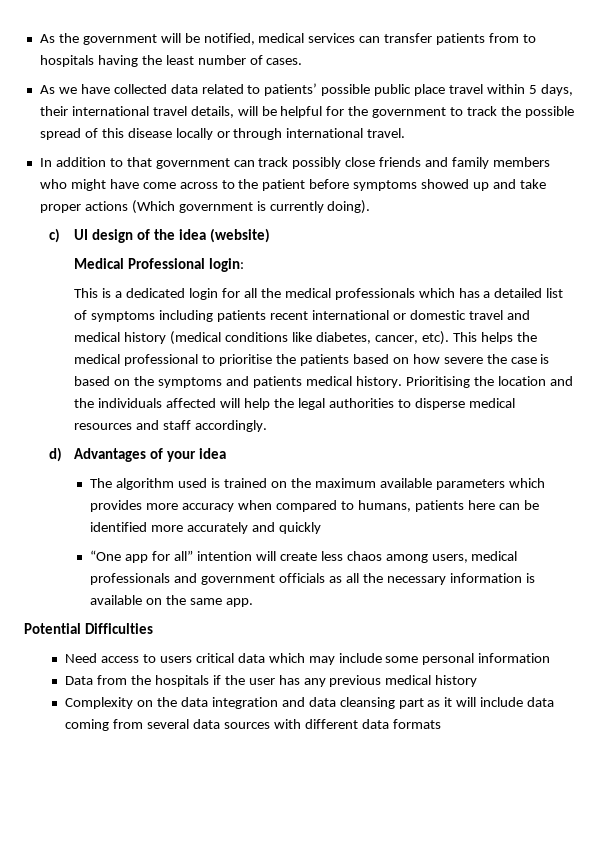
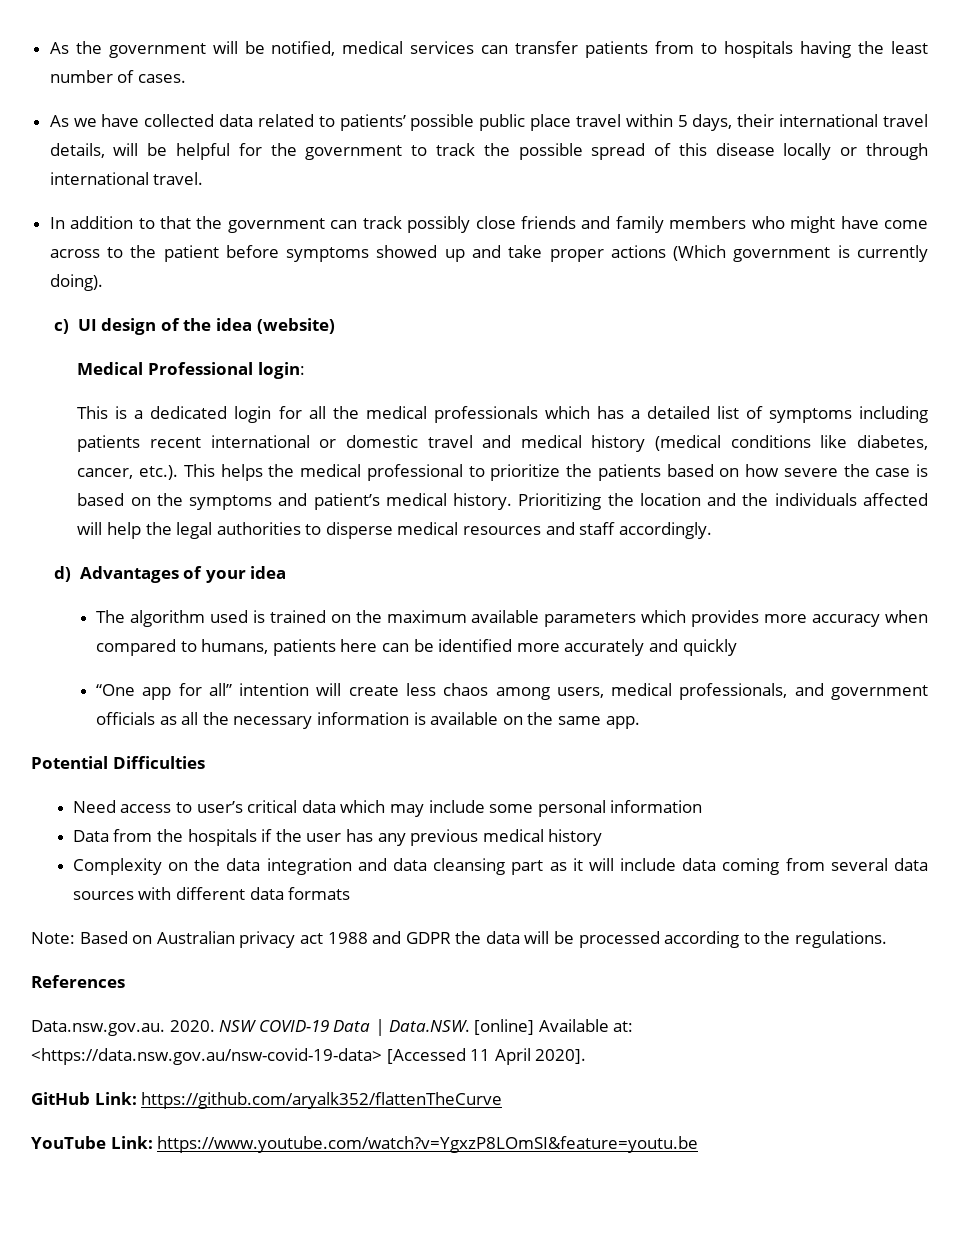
- In addition to that government can track possibly close friends and family members who might have come across to the patient before symptoms showed up and take proper actions (Which government is currently doing).
+ In addition to that the government can track possibly close friends and family members who might have come across to the patient before symptoms showed up and take proper actions (Which government is currently doing).
- This is a dedicated login for all the medical professionals which has a detailed list of symptoms including patients recent international or domestic travel and medical history (medical conditions like diabetes, cancer, etc). This helps the medical professional to prioritise the patients based on how severe the case is based on the symptoms and patients medical history.
+ This is a dedicated login for all the medical professionals which has a detailed list of symptoms including patients recent international or domestic travel and medical history (medical conditions like diabetes, cancer, etc.). This helps the medical professional to prioritize the patients based on how severe the case is based on the symptoms and patient’s medical history.
- Prioritising the location and the individuals affected will help the legal authorities to disperse medical resources and staff accordingly.
+ Prioritizing the location and the individuals affected will help the legal authorities to disperse medical resources and staff accordingly.
- “One app for all” intention will create less chaos among users, medical professionals and government officials as all the necessary information is available on the same app.
+ “One app for all” intention will create less chaos among users, medical professionals, and government officials as all the necessary information is available on the same app.
- Need access to users critical data which may include some personal information
+ Need access to user’s critical data which may include some personal information
+ Note: Based on Australian privacy act 1988 and GDPR the data will be processed according to the regulations.
+ References
+ Data.nsw.gov.au. 2020. NSW COVID-19 Data | Data.NSW. [online] Available at: <https://data.nsw.gov.au/nsw-covid-19-data> [Accessed 11 April 2020].
+ GitHub Link: https://github.com/aryalk352/flattenTheCurve
+ YouTube Link: https://www.youtube.com/watch?v=YgxzP8LOmSI&feature=youtu.be

